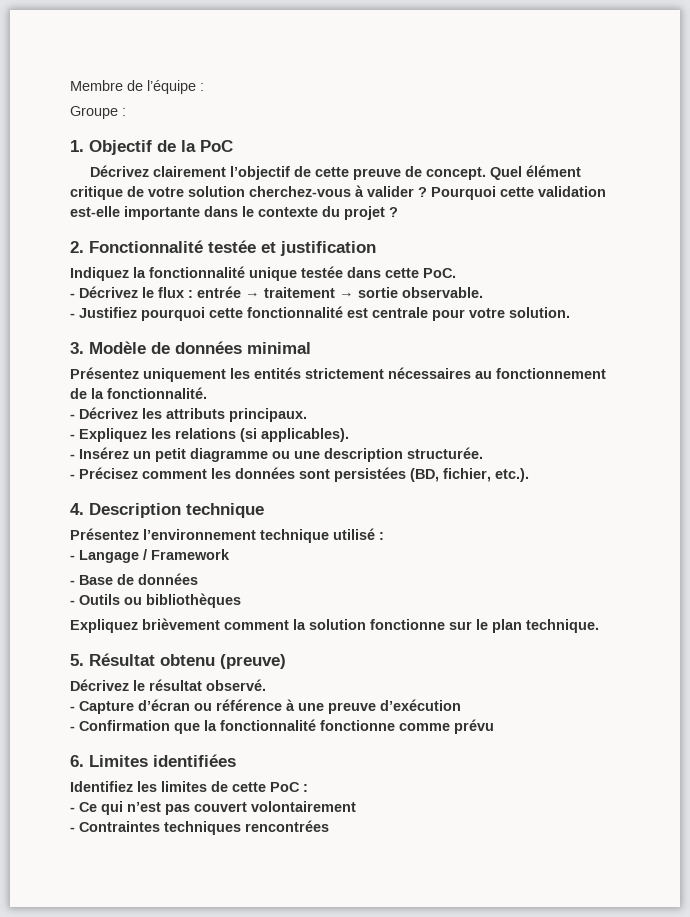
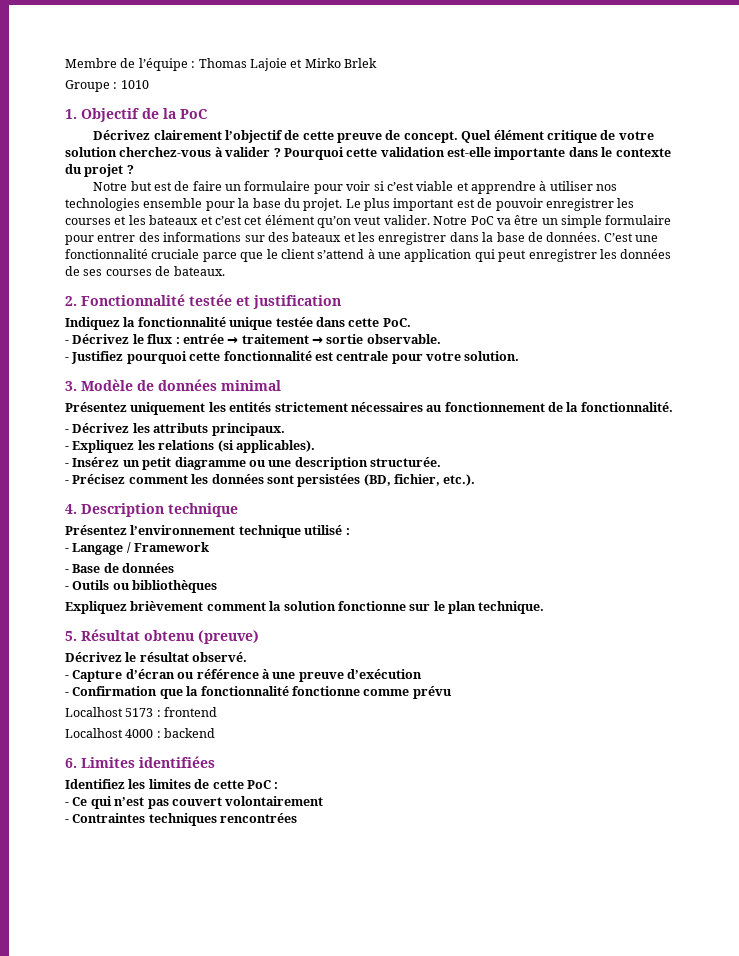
- Membre de l’équipe :
+ Membre de l’équipe : Thomas Lajoie et Mirko Brlek
- Groupe :
+ Groupe : 1010
+ Notre but est de faire un formulaire pour voir si c’est viable et apprendre à utiliser nos technologies ensemble pour la base du projet. Le plus important est de pouvoir enregistrer les courses et les bateaux et c’est cet élément qu’on veut valider. Notre PoC va être un simple formulaire pour entrer des informations sur des bateaux et les enregistrer dans la base de données. C’est une fonctionnalité cruciale parce que le client s’attend à une application qui peut enregistrer les données de ses courses de bateaux.
+ Localhost 5173 : frontend
+ Localhost 4000 : backend

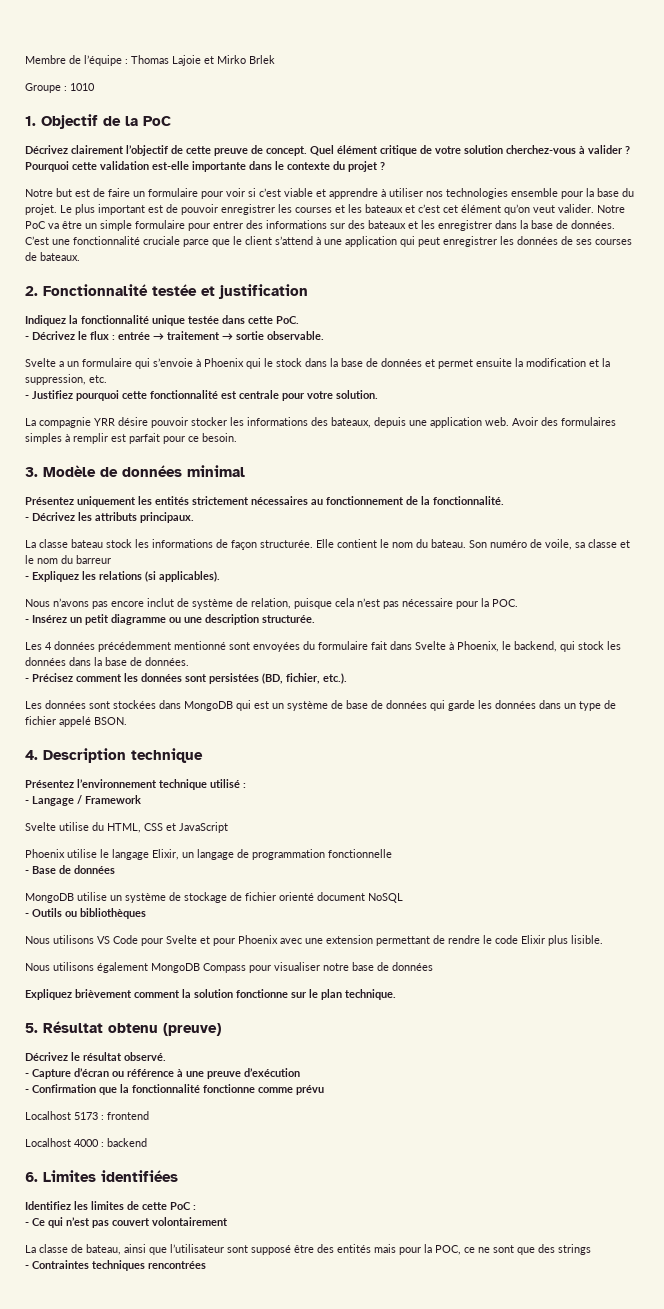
+ Svelte a un formulaire qui s’envoie à Phoenix qui le stock dans la base de données et permet ensuite la modification et la suppression, etc.
+ La compagnie YRR désire pouvoir stocker les informations des bateaux, depuis une application web. Avoir des formulaires simples à remplir est parfait pour ce besoin.
+ La classe bateau stock les informations de façon structurée. Elle contient le nom du bateau. Son numéro de voile, sa classe et le nom du barreur
+ Nous n’avons pas encore inclut de système de relation, puisque cela n’est pas nécessaire pour la POC.
+ Les 4 données précédemment mentionné sont envoyées du formulaire fait dans Svelte à Phoenix, le backend, qui stock les données dans la base de données.
+ Les données sont stockées dans MongoDB qui est un système de base de données qui garde les données dans un type de fichier appelé BSON.
+ Svelte utilise du HTML, CSS et JavaScript
+ Phoenix utilise le langage Elixir, un langage de programmation fonctionnelle
  - Base de données
+ MongoDB utilise un système de stockage de fichier orienté document NoSQL
  - Outils ou bibliothèques
+ Nous utilisons VS Code pour Svelte et pour Phoenix avec une extension permettant de rendre le code Elixir plus lisible.
+ Nous utilisons également MongoDB Compass pour visualiser notre base de données
+ La classe de bateau, ainsi que l’utilisateur sont supposé être des entités mais pour la POC, ce ne sont que des strings

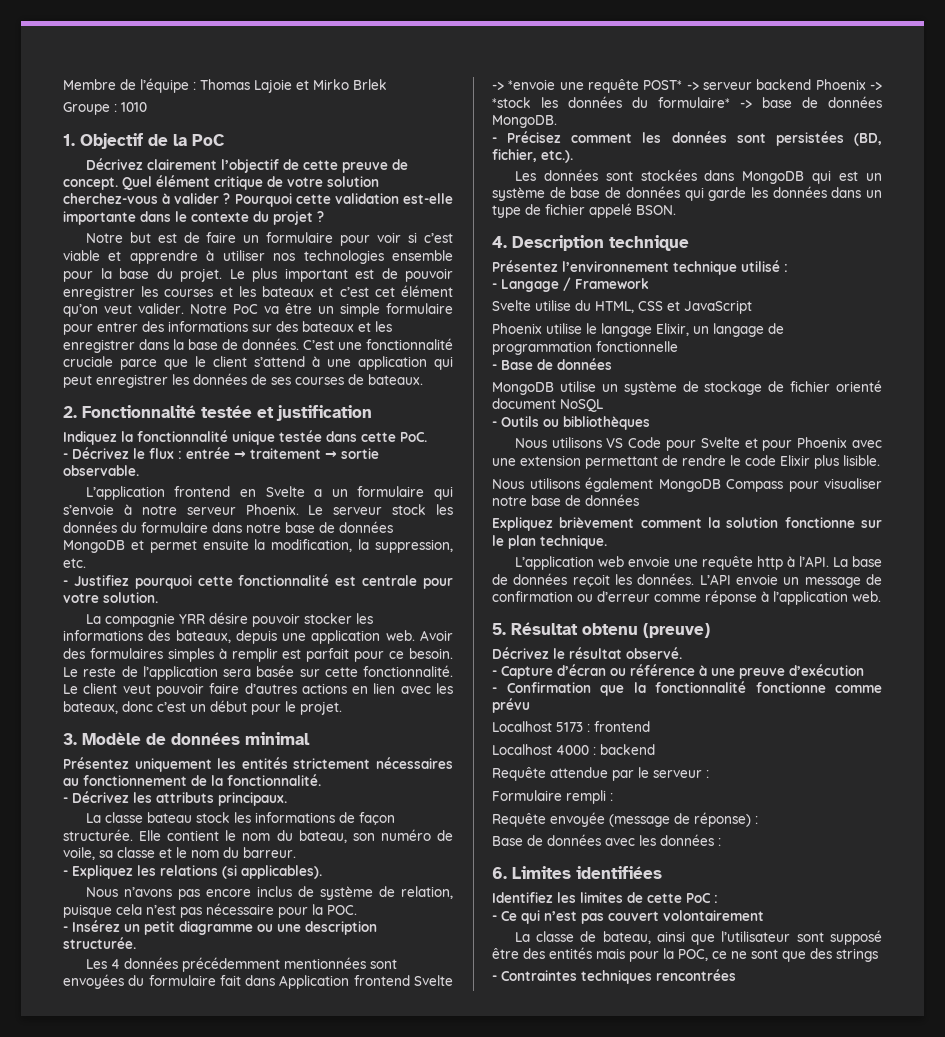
- Svelte a un formulaire qui s’envoie à Phoenix qui le stock dans la base de données et permet ensuite la modification et la suppression, etc.
+ L’application frontend en Svelte a un formulaire qui s’envoie à notre serveur Phoenix. Le serveur stock les données du formulaire dans notre base de données MongoDB et permet ensuite la modification, la suppression, etc.
+ Le reste de l’application sera basée sur cette fonctionnalité. Le client veut pouvoir faire d’autres actions en lien avec les bateaux, donc c’est un début pour le projet.
- Elle contient le nom du bateau. Son numéro de voile, sa classe et le nom du barreur
+ Elle contient le nom du bateau, son numéro de voile, sa classe et le nom du barreur.
- Nous n’avons pas encore inclut de système de relation, puisque cela n’est pas nécessaire pour la POC.
+ Nous n’avons pas encore inclus de système de relation, puisque cela n’est pas nécessaire pour la POC.
- Les 4 données précédemment mentionné sont envoyées du formulaire fait dans Svelte à Phoenix, le backend, qui stock les données dans la base de données.
+ Les 4 données précédemment mentionnées sont envoyées du formulaire fait dans Application frontend Svelte -> *envoie une requête POST* -> serveur backend Phoenix -> *stock les données du formulaire* -> base de données MongoDB.
+ L’application web envoie une requête http à l’API. La base de données reçoit les données. L’API envoie un message de confirmation ou d’erreur comme réponse à l’application web.
+ Requête attendue par le serveur :
+ Formulaire rempli :
+ Requête envoyée (message de réponse) :
+ Base de données avec les données :

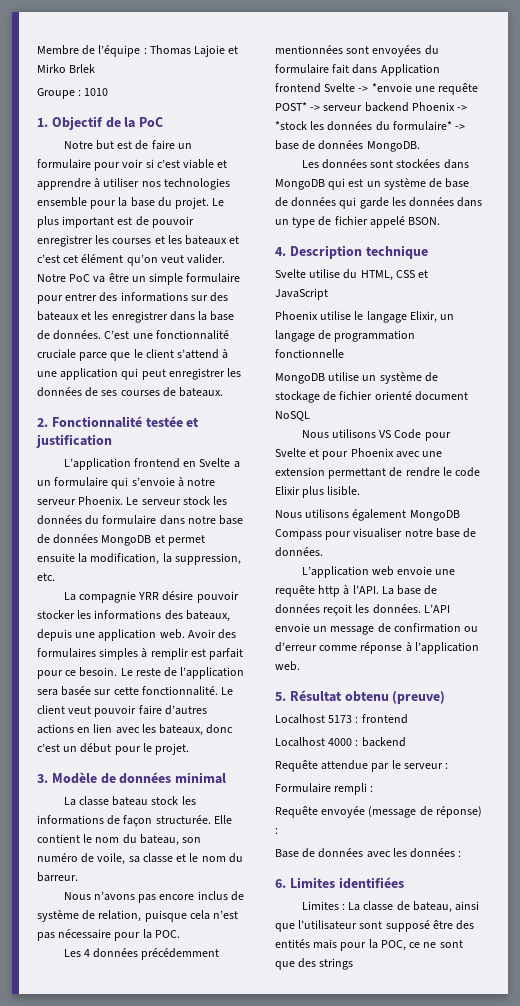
- Décrivez clairement l’objectif de cette preuve de concept. Quel élément critique de votre solution cherchez-vous à valider ? Pourquoi cette validation est-elle importante dans le contexte du projet ?
- Indiquez la fonctionnalité unique testée dans cette PoC.
- - Décrivez le flux : entrée → traitement → sortie observable.
- - Justifiez pourquoi cette fonctionnalité est centrale pour votre solution.
- Présentez uniquement les entités strictement nécessaires au fonctionnement de la fonctionnalité.
- - Décrivez les attributs principaux.
- - Expliquez les relations (si applicables).
- - Insérez un petit diagramme ou une description structurée.
- - Précisez comment les données sont persistées (BD, fichier, etc.).
- Présentez l’environnement technique utilisé :
- - Langage / Framework
- - Base de données
- - Outils ou bibliothèques
- Nous utilisons également MongoDB Compass pour visualiser notre base de données
- Expliquez brièvement comment la solution fonctionne sur le plan technique.
+ Nous utilisons également MongoDB Compass pour visualiser notre base de données.
- Décrivez le résultat observé.
- - Capture d’écran ou référence à une preuve d’exécution
- - Confirmation que la fonctionnalité fonctionne comme prévu
- Identifiez les limites de cette PoC :
- - Ce qui n’est pas couvert volontairement
- La classe de bateau, ainsi que l’utilisateur sont supposé être des entités mais pour la POC, ce ne sont que des strings
+ Limites : La classe de bateau, ainsi que l’utilisateur sont supposé être des entités mais pour la POC, ce ne sont que des strings
- - Contraintes techniques rencontrées

